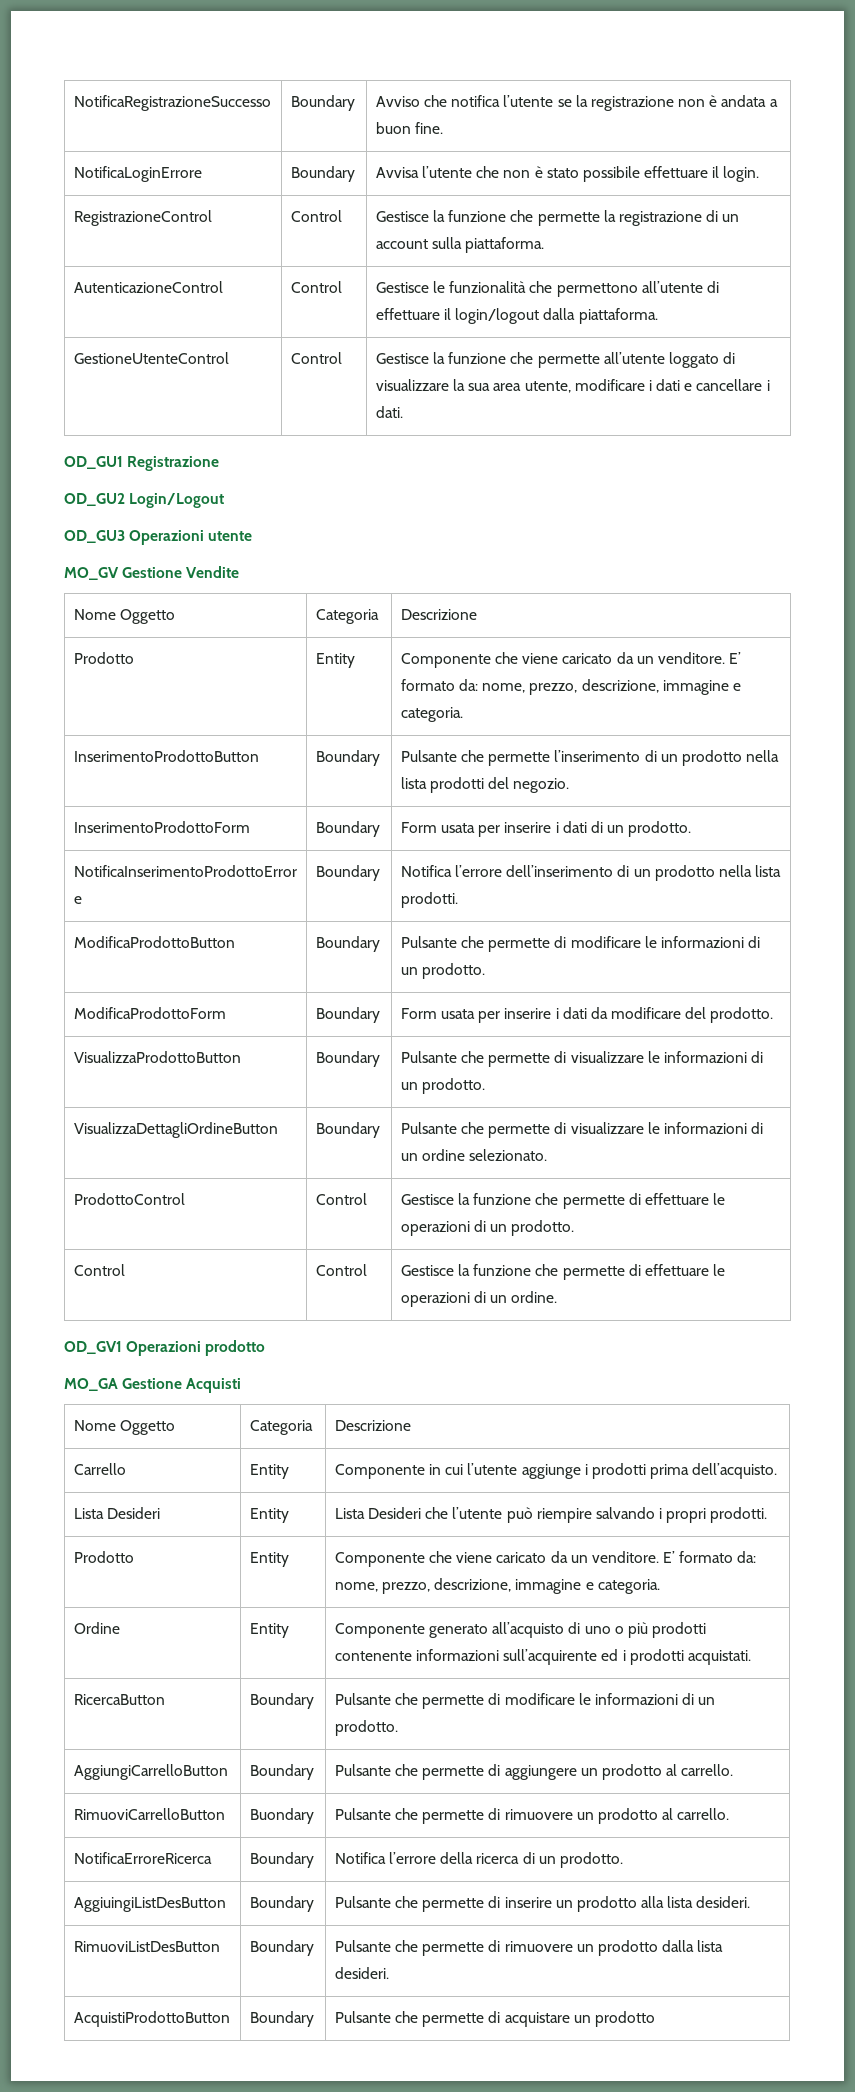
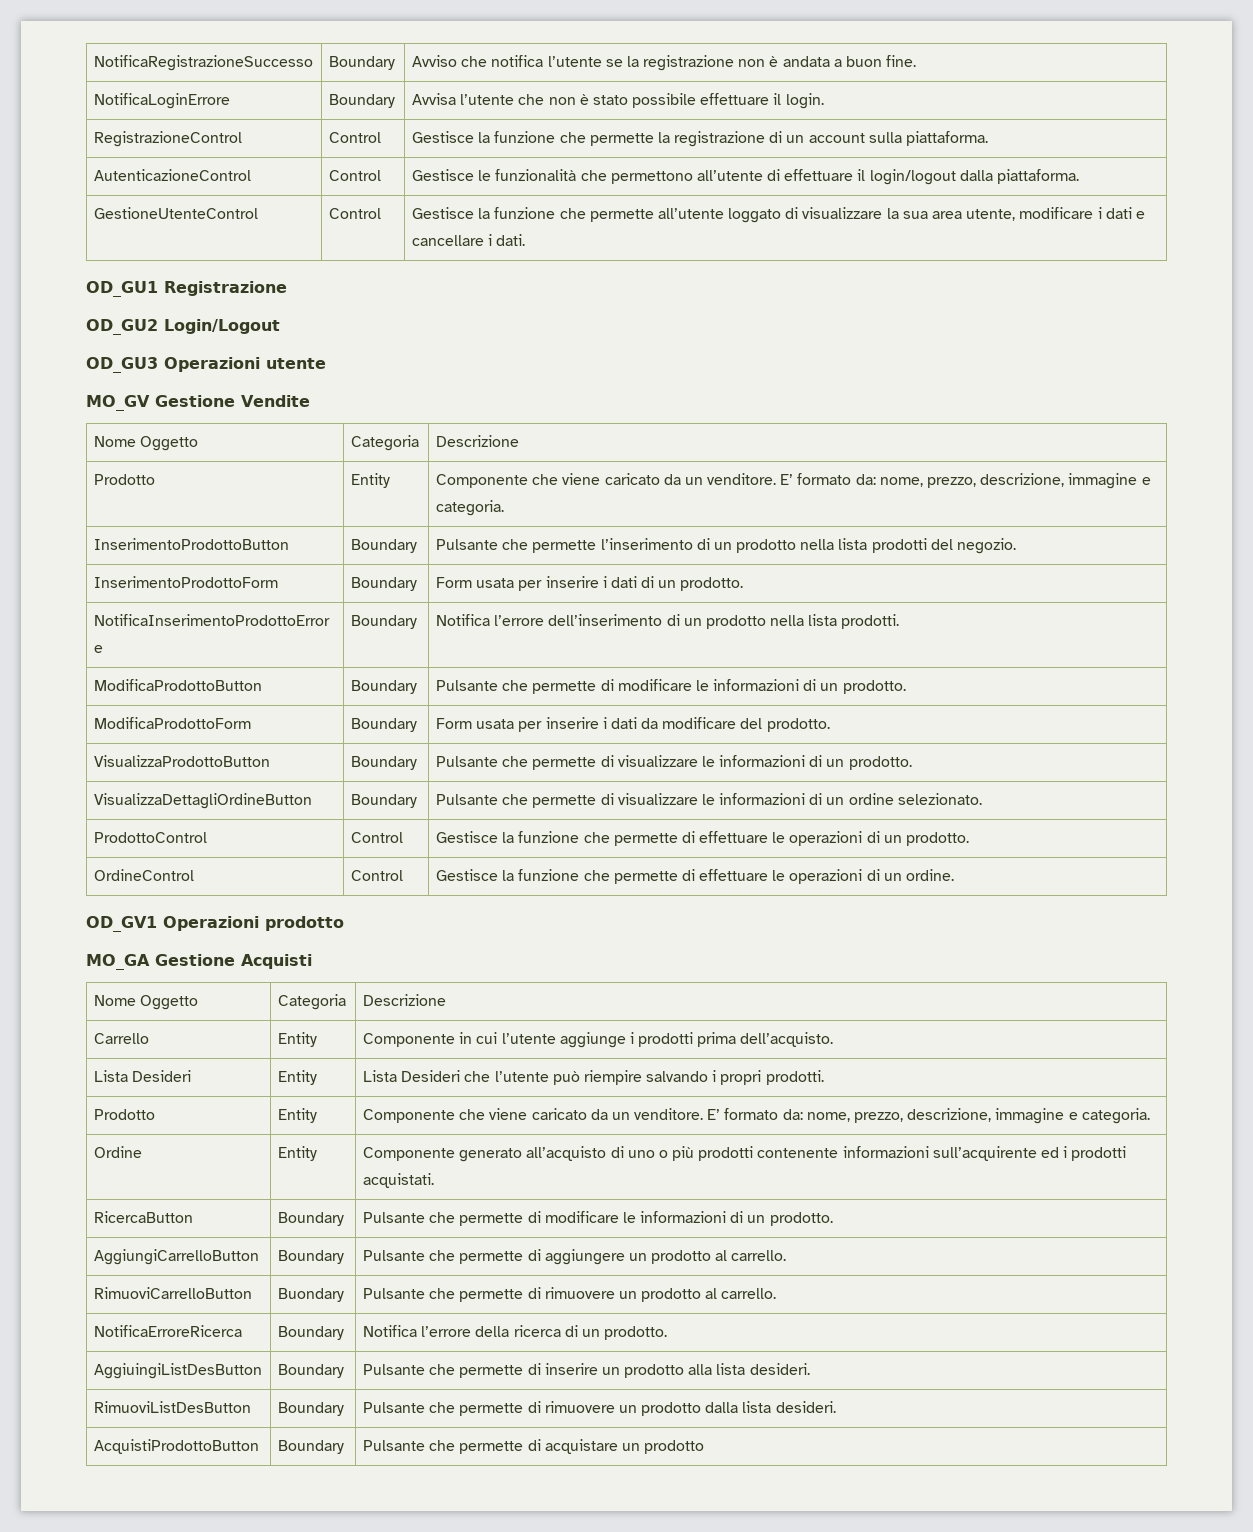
- Control | Control | Gestisce la funzione che permette di effettuare le operazioni di un ordine.
+ OrdineControl | Control | Gestisce la funzione che permette di effettuare le operazioni di un ordine.

